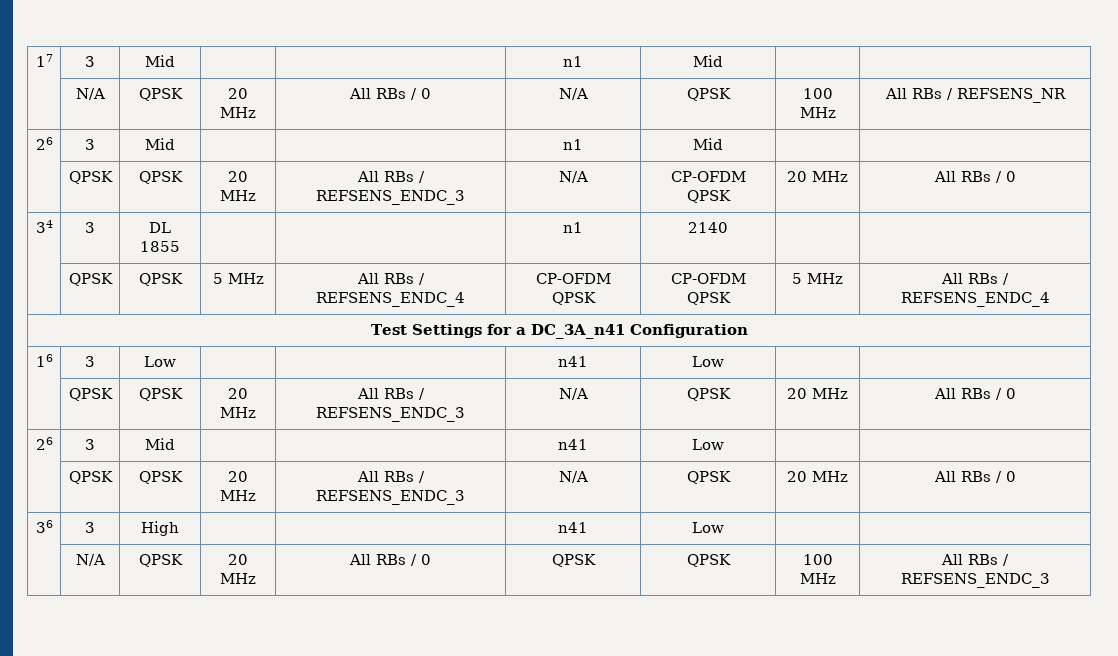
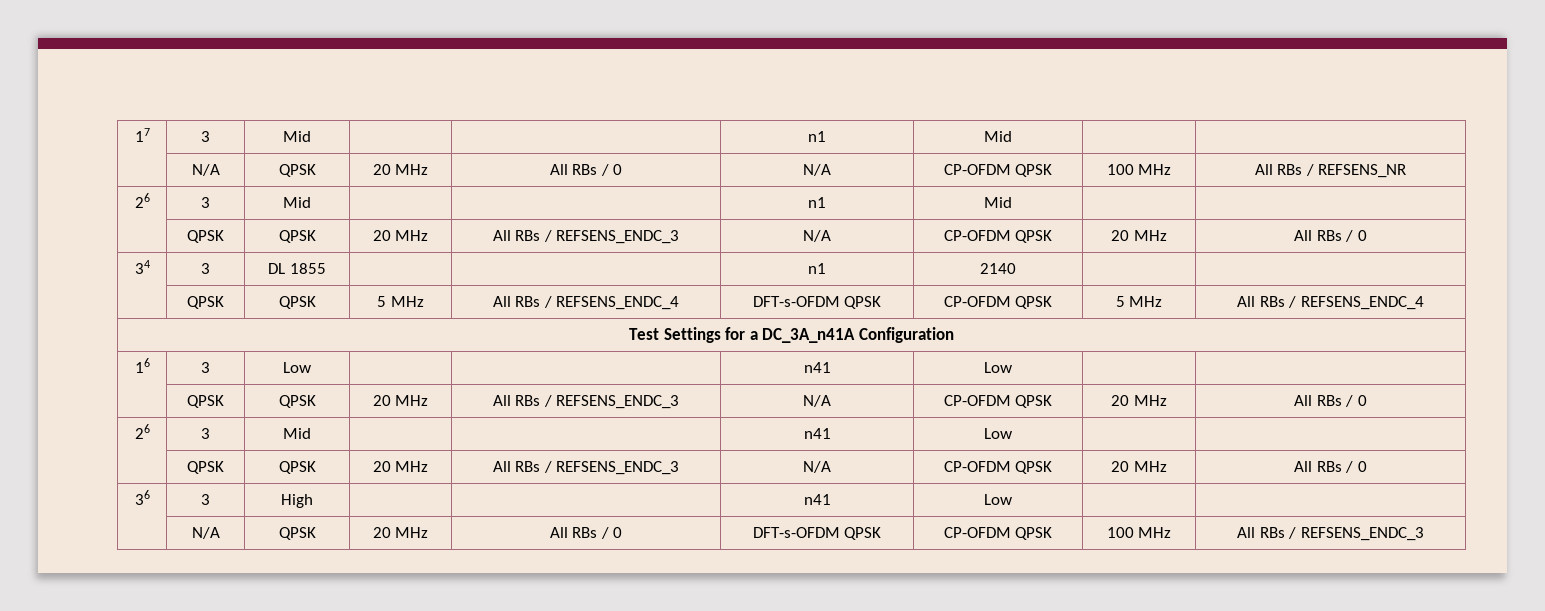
- | N/A | QPSK | 20 MHz | All RBs / 0 | N/A | QPSK | 100 MHz | All RBs / REFSENS_NR
+ | N/A | QPSK | 20 MHz | All RBs / 0 | N/A | CP-OFDM QPSK | 100 MHz | All RBs / REFSENS_NR
- | QPSK | QPSK | 5 MHz | All RBs / REFSENS_ENDC_4 | CP-OFDM QPSK | CP-OFDM QPSK | 5 MHz | All RBs / REFSENS_ENDC_4
+ | QPSK | QPSK | 5 MHz | All RBs / REFSENS_ENDC_4 | DFT-s-OFDM QPSK | CP-OFDM QPSK | 5 MHz | All RBs / REFSENS_ENDC_4
- Test Settings for a DC_3A_n41 Configuration
+ Test Settings for a DC_3A_n41A Configuration
  16 | 3 | Low | | | n41 | Low | |
- | QPSK | QPSK | 20 MHz | All RBs / REFSENS_ENDC_3 | N/A | QPSK | 20 MHz | All RBs / 0
+ | QPSK | QPSK | 20 MHz | All RBs / REFSENS_ENDC_3 | N/A | CP-OFDM QPSK | 20 MHz | All RBs / 0
  26 | 3 | Mid | | | n41 | Low | |
- | QPSK | QPSK | 20 MHz | All RBs / REFSENS_ENDC_3 | N/A | QPSK | 20 MHz | All RBs / 0
+ | QPSK | QPSK | 20 MHz | All RBs / REFSENS_ENDC_3 | N/A | CP-OFDM QPSK | 20 MHz | All RBs / 0
- | N/A | QPSK | 20 MHz | All RBs / 0 | QPSK | QPSK | 100 MHz | All RBs / REFSENS_ENDC_3
+ | N/A | QPSK | 20 MHz | All RBs / 0 | DFT-s-OFDM QPSK | CP-OFDM QPSK | 100 MHz | All RBs / REFSENS_ENDC_3

